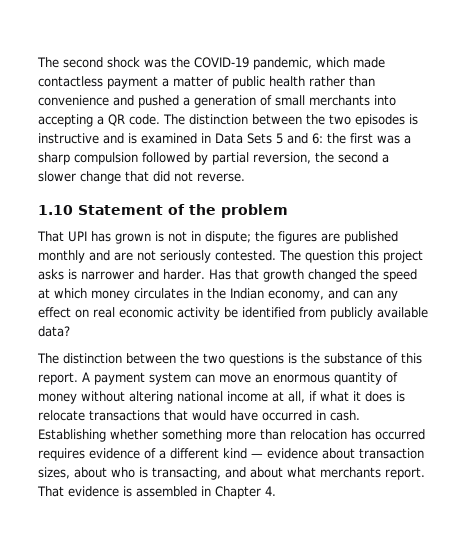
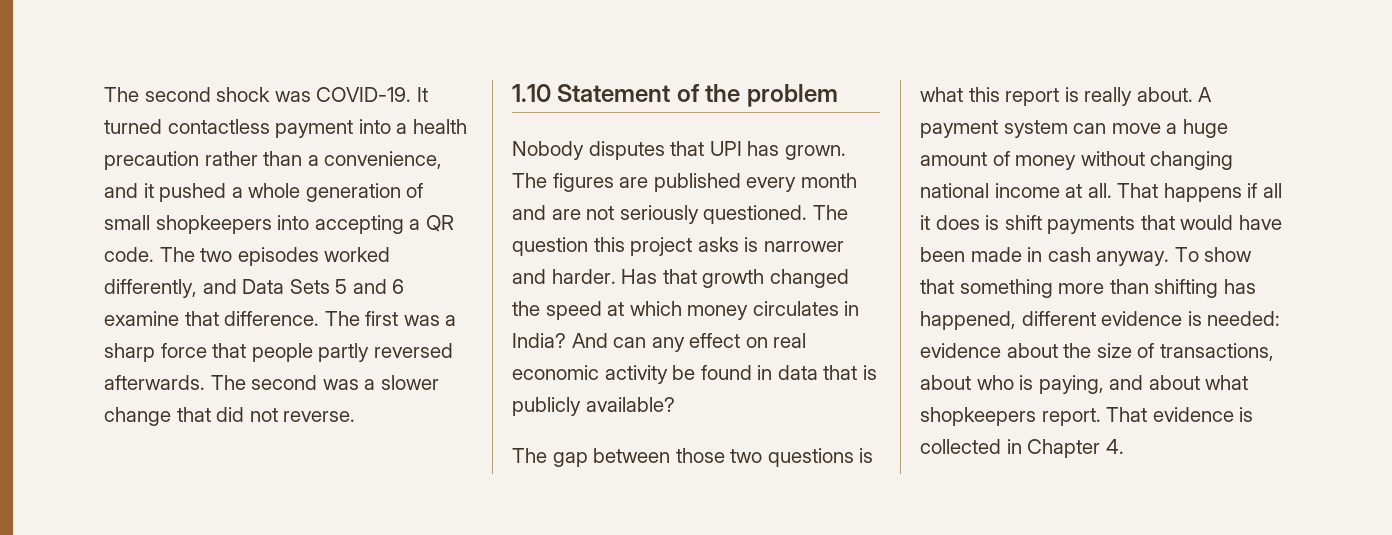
- The second shock was the COVID-19 pandemic, which made contactless payment a matter of public health rather than convenience and pushed a generation of small merchants into accepting a QR code.
+ The second shock was COVID-19. It turned contactless payment into a health precaution rather than a convenience, and it pushed a whole generation of small shopkeepers into accepting a QR code.
- The distinction between the two episodes is instructive and is examined in Data Sets 5 and 6: the first was a sharp compulsion followed by partial reversion, the second a slower change that did not reverse.
+ The two episodes worked differently, and Data Sets 5 and 6 examine that difference. The first was a sharp force that people partly reversed afterwards. The second was a slower change that did not reverse.
- That UPI has grown is not in dispute; the figures are published monthly and are not seriously contested.
+ Nobody disputes that UPI has grown. The figures are published every month and are not seriously questioned.
- Has that growth changed the speed at which money circulates in the Indian economy, and can any effect on real economic activity be identified from publicly available data?
- The distinction between the two questions is the substance of this report.
+ Has that growth changed the speed at which money circulates in India? And can any effect on real economic activity be found in data that is publicly available?
+ The gap between those two questions is what this report is really about.
- A payment system can move an enormous quantity of money without altering national income at all, if what it does is relocate transactions that would have occurred in cash. Establishing whether something more than relocation has occurred requires evidence of a different kind — evidence about transaction sizes, about who is transacting, and about what merchants report.
+ A payment system can move a huge amount of money without changing national income at all. That happens if all it does is shift payments that would have been made in cash anyway. To show that something more than shifting has happened, different evidence is needed: evidence about the size of transactions, about who is paying, and about what shopkeepers report.
- That evidence is assembled in Chapter 4.
+ That evidence is collected in Chapter 4.

